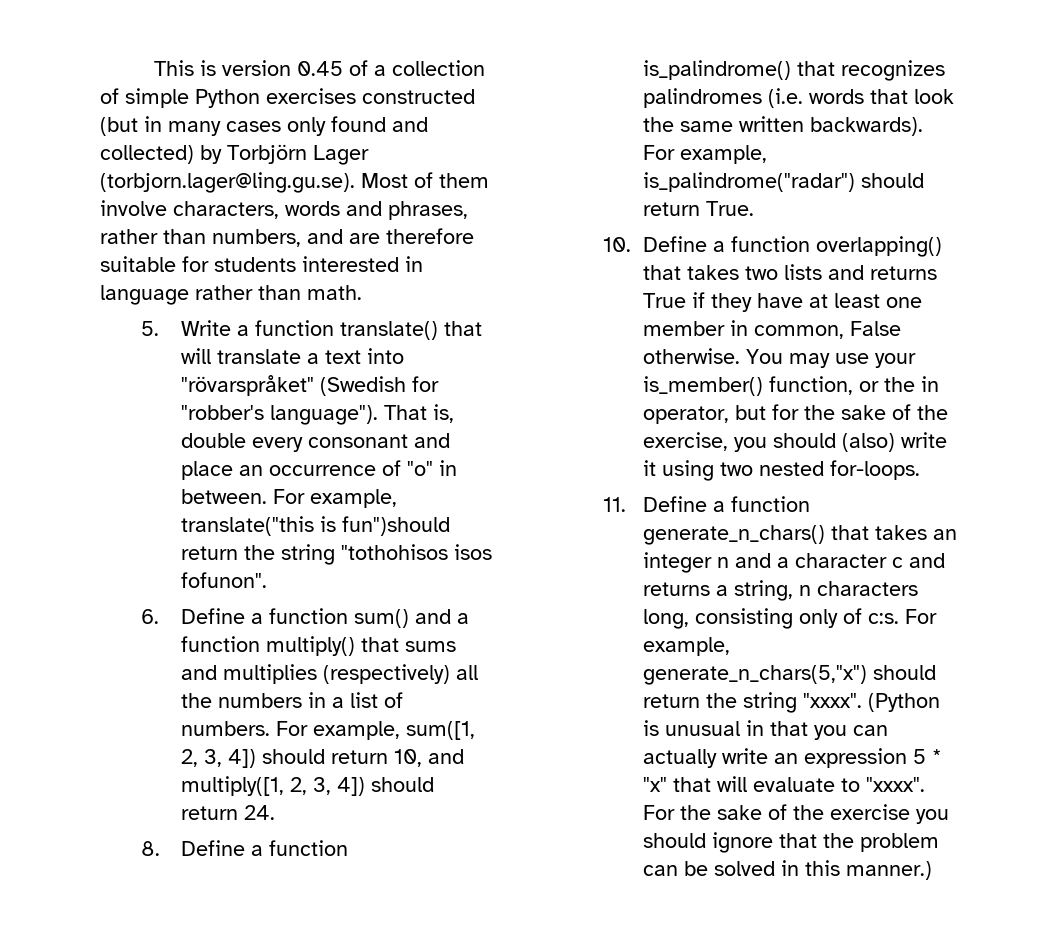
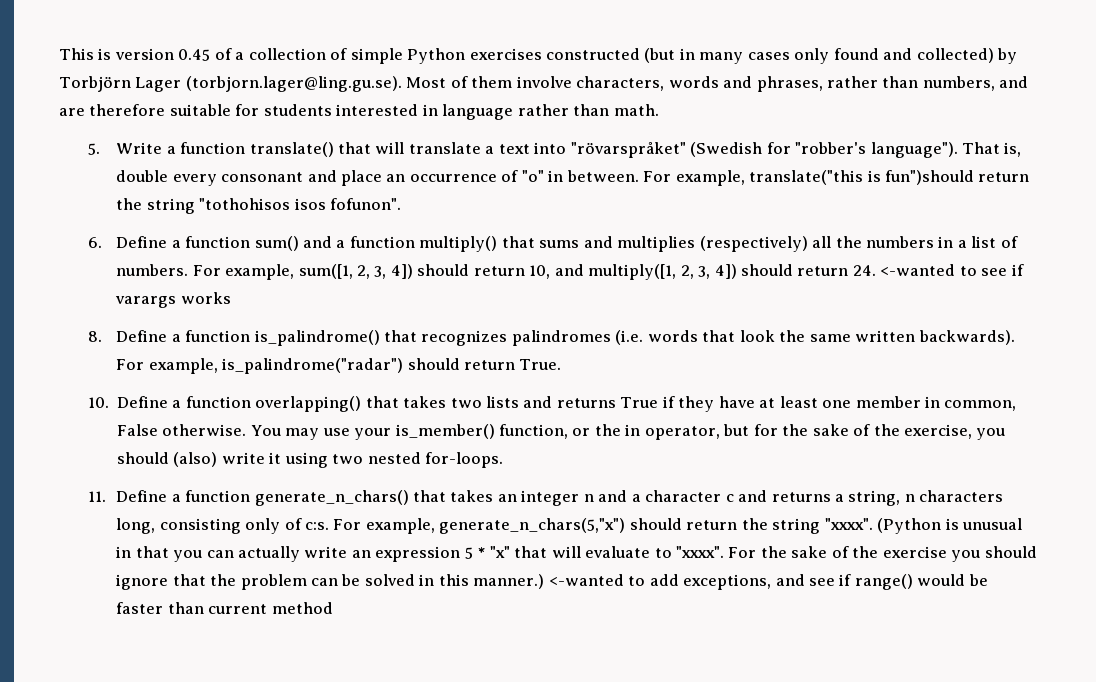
- For example, sum([1, 2, 3, 4]) should return 10, and multiply([1, 2, 3, 4]) should return 24.
+ For example, sum([1, 2, 3, 4]) should return 10, and multiply([1, 2, 3, 4]) should return 24. <-wanted to see if varargs works
+ <-wanted to add exceptions, and see if range() would be faster than current method

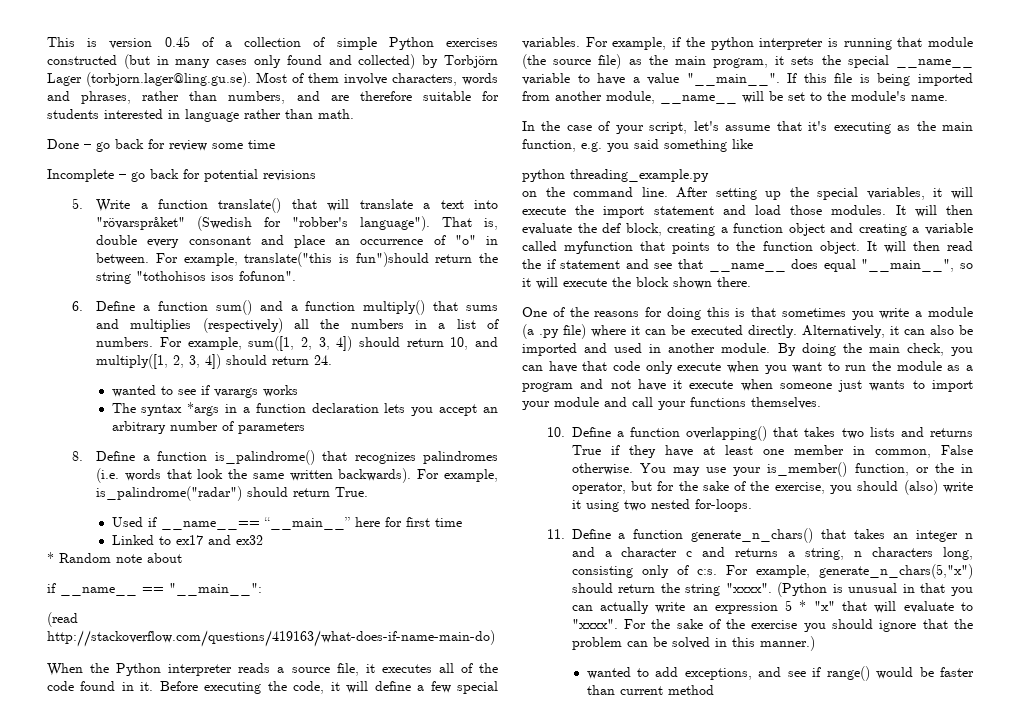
+ Done – go back for review some time
+ Incomplete – go back for potential revisions
- For example, sum([1, 2, 3, 4]) should return 10, and multiply([1, 2, 3, 4]) should return 24. <-wanted to see if varargs works
+ For example, sum([1, 2, 3, 4]) should return 10, and multiply([1, 2, 3, 4]) should return 24.
+ wanted to see if varargs works
+ The syntax *args in a function declaration lets you accept an arbitrary number of parameters
+ Used if __name__== “__main__” here for first time
+ Linked to ex17 and ex32
+ * Random note about
+ if __name__ == "__main__":
+ (read http://stackoverflow.com/questions/419163/what-does-if-name-main-do)
+ When the Python interpreter reads a source file, it executes all of the code found in it. Before executing the code, it will define a few special variables. For example, if the python interpreter is running that module (the source file) as the main program, it sets the special __name__ variable to have a value "__main__". If this file is being imported from another module, __name__ will be set to the module's name.
+ In the case of your script, let's assume that it's executing as the main function, e.g. you said something like
+ python threading_example.py
+ on the command line. After setting up the special variables, it will execute the import statement and load those modules. It will then evaluate the def block, creating a function object and creating a variable called myfunction that points to the function object. It will then read the if statement and see that __name__ does equal "__main__", so it will execute the block shown there.
+ One of the reasons for doing this is that sometimes you write a module (a .py file) where it can be executed directly. Alternatively, it can also be imported and used in another module. By doing the main check, you can have that code only execute when you want to run the module as a program and not have it execute when someone just wants to import your module and call your functions themselves.
- For the sake of the exercise you should ignore that the problem can be solved in this manner.) <-wanted to add exceptions, and see if range() would be faster than current method
+ For the sake of the exercise you should ignore that the problem can be solved in this manner.)
+ wanted to add exceptions, and see if range() would be faster than current method

